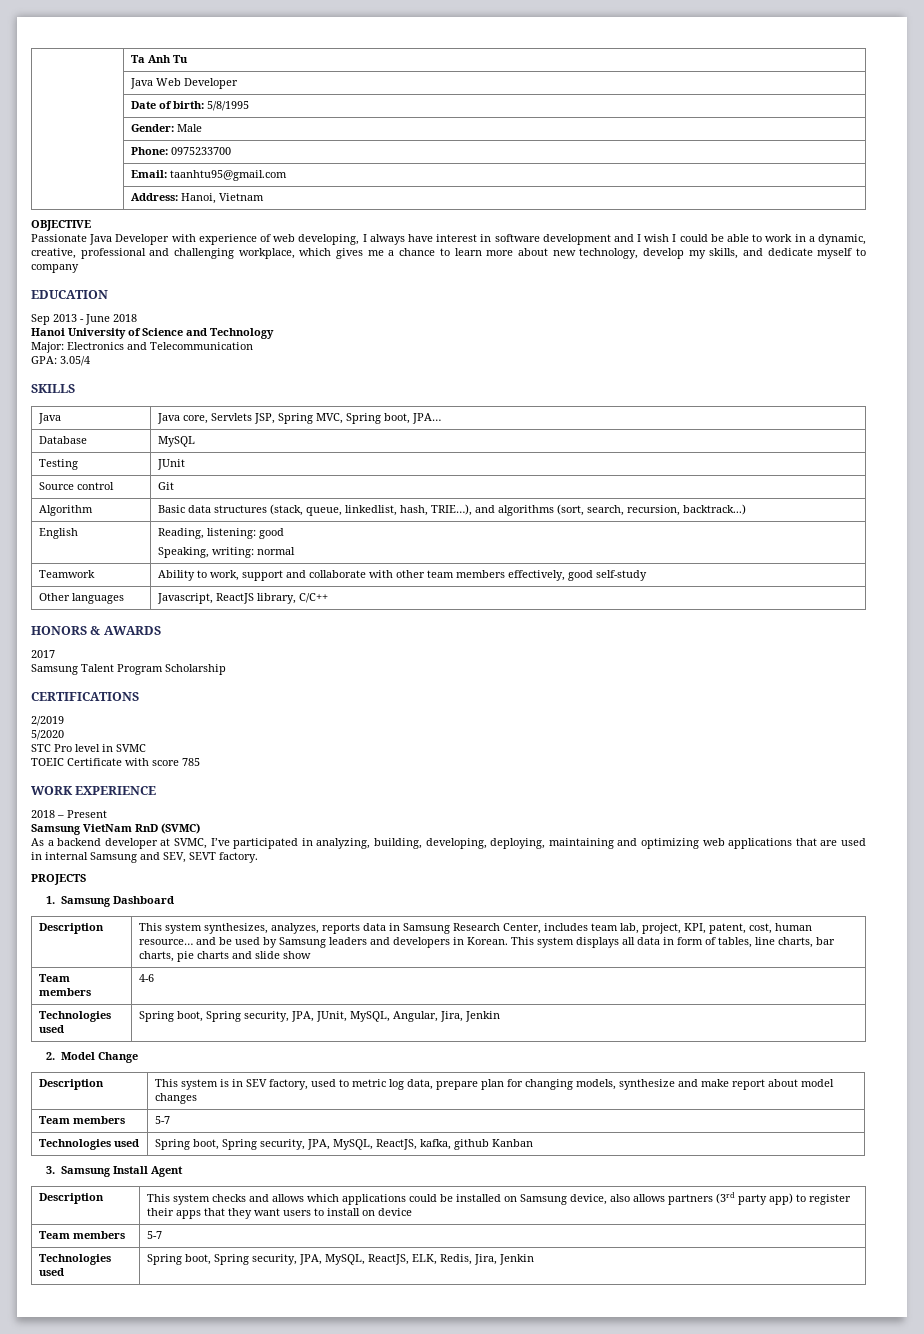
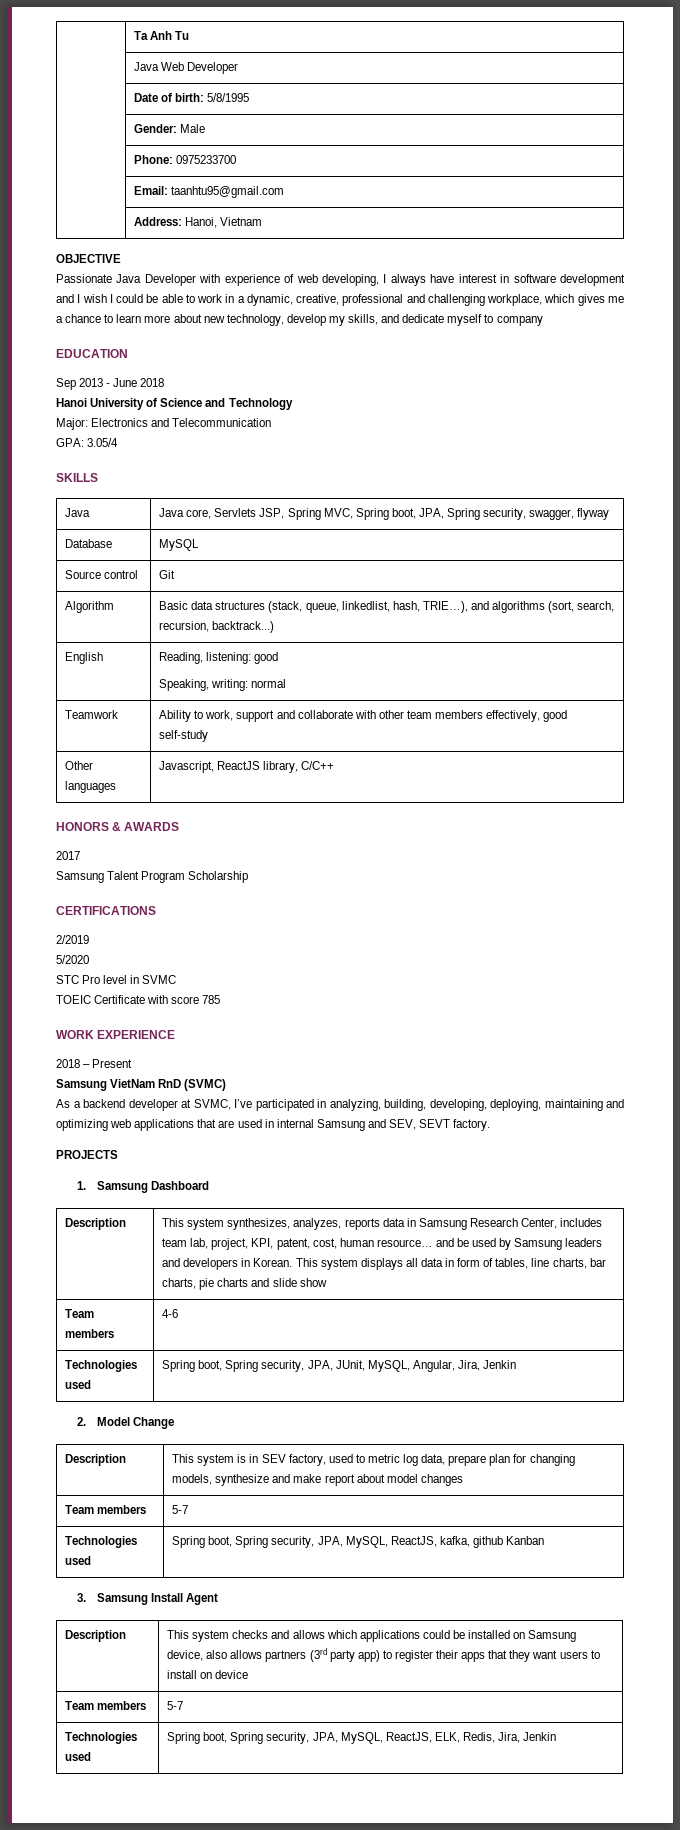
- Java | Java core, Servlets JSP, Spring MVC, Spring boot, JPA…
+ Java | Java core, Servlets JSP, Spring MVC, Spring boot, JPA, Spring security, swagger, flyway
- Testing | JUnit

